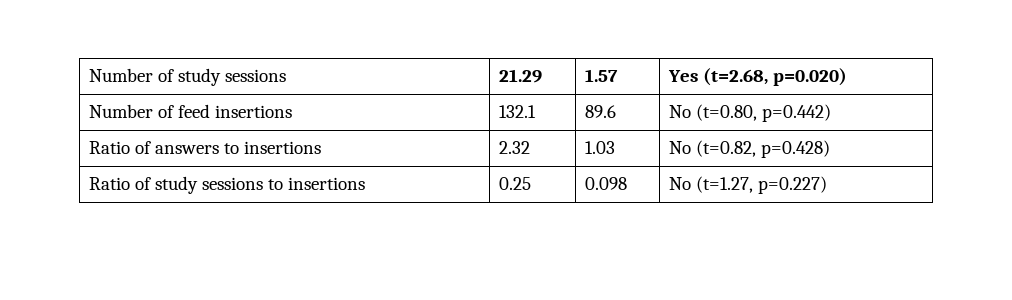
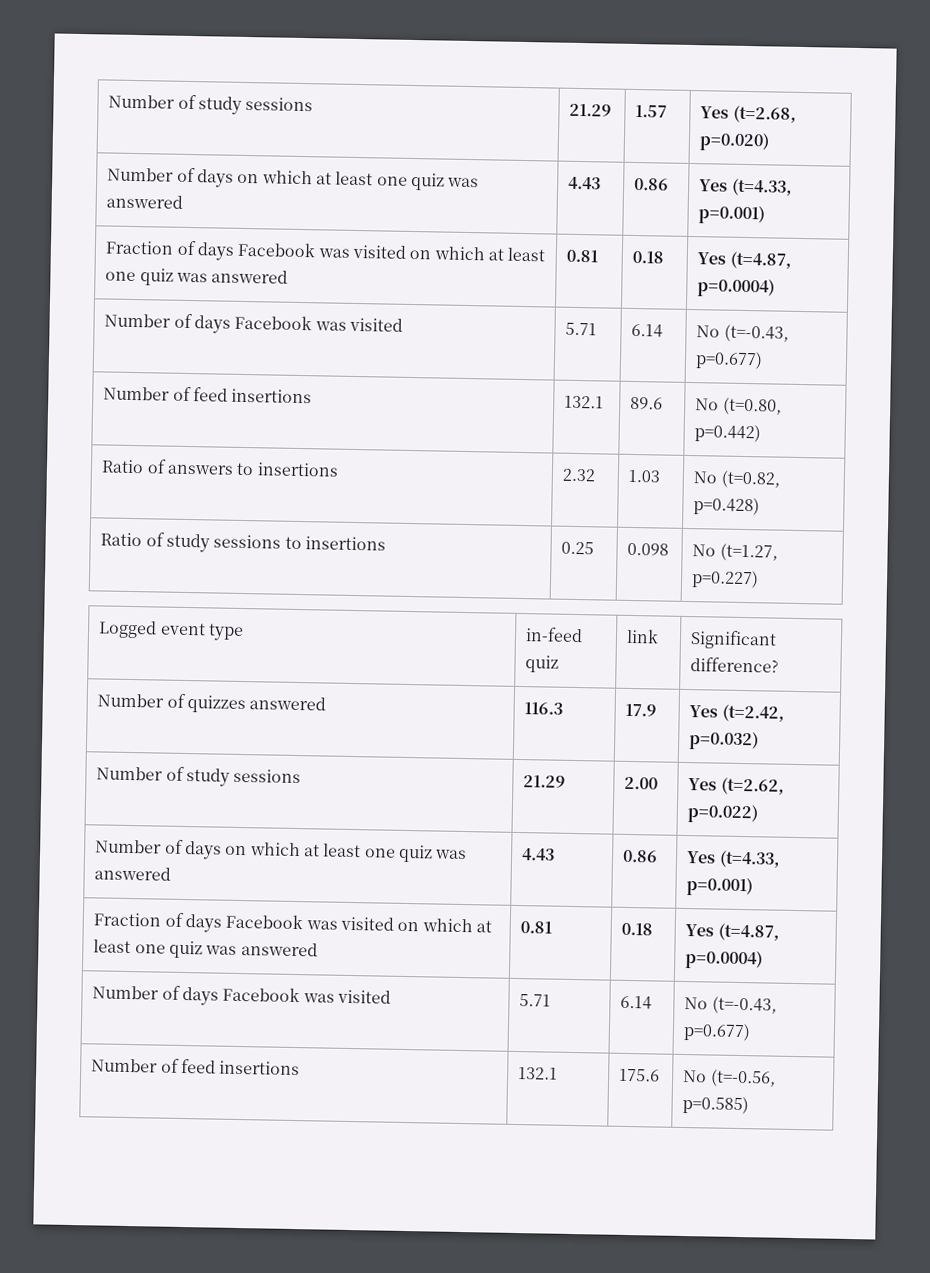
  Number of study sessions | 21.29 | 1.57 | Yes (t=2.68, p=0.020)
+ Number of days on which at least one quiz was answered | 4.43 | 0.86 | Yes (t=4.33, p=0.001)
+ Fraction of days Facebook was visited on which at least one quiz was answered | 0.81 | 0.18 | Yes (t=4.87, p=0.0004)
+ Number of days Facebook was visited | 5.71 | 6.14 | No (t=-0.43, p=0.677)
+ Logged event type | in-feed quiz | link | Significant difference?
+ Number of quizzes answered | 116.3 | 17.9 | Yes (t=2.42, p=0.032)
+ Number of study sessions | 21.29 | 2.00 | Yes (t=2.62, p=0.022)
+ Number of days on which at least one quiz was answered | 4.43 | 0.86 | Yes (t=4.33, p=0.001)
+ Fraction of days Facebook was visited on which at least one quiz was answered | 0.81 | 0.18 | Yes (t=4.87, p=0.0004)
+ Number of days Facebook was visited | 5.71 | 6.14 | No (t=-0.43, p=0.677)
+ Number of feed insertions | 132.1 | 175.6 | No (t=-0.56, p=0.585)

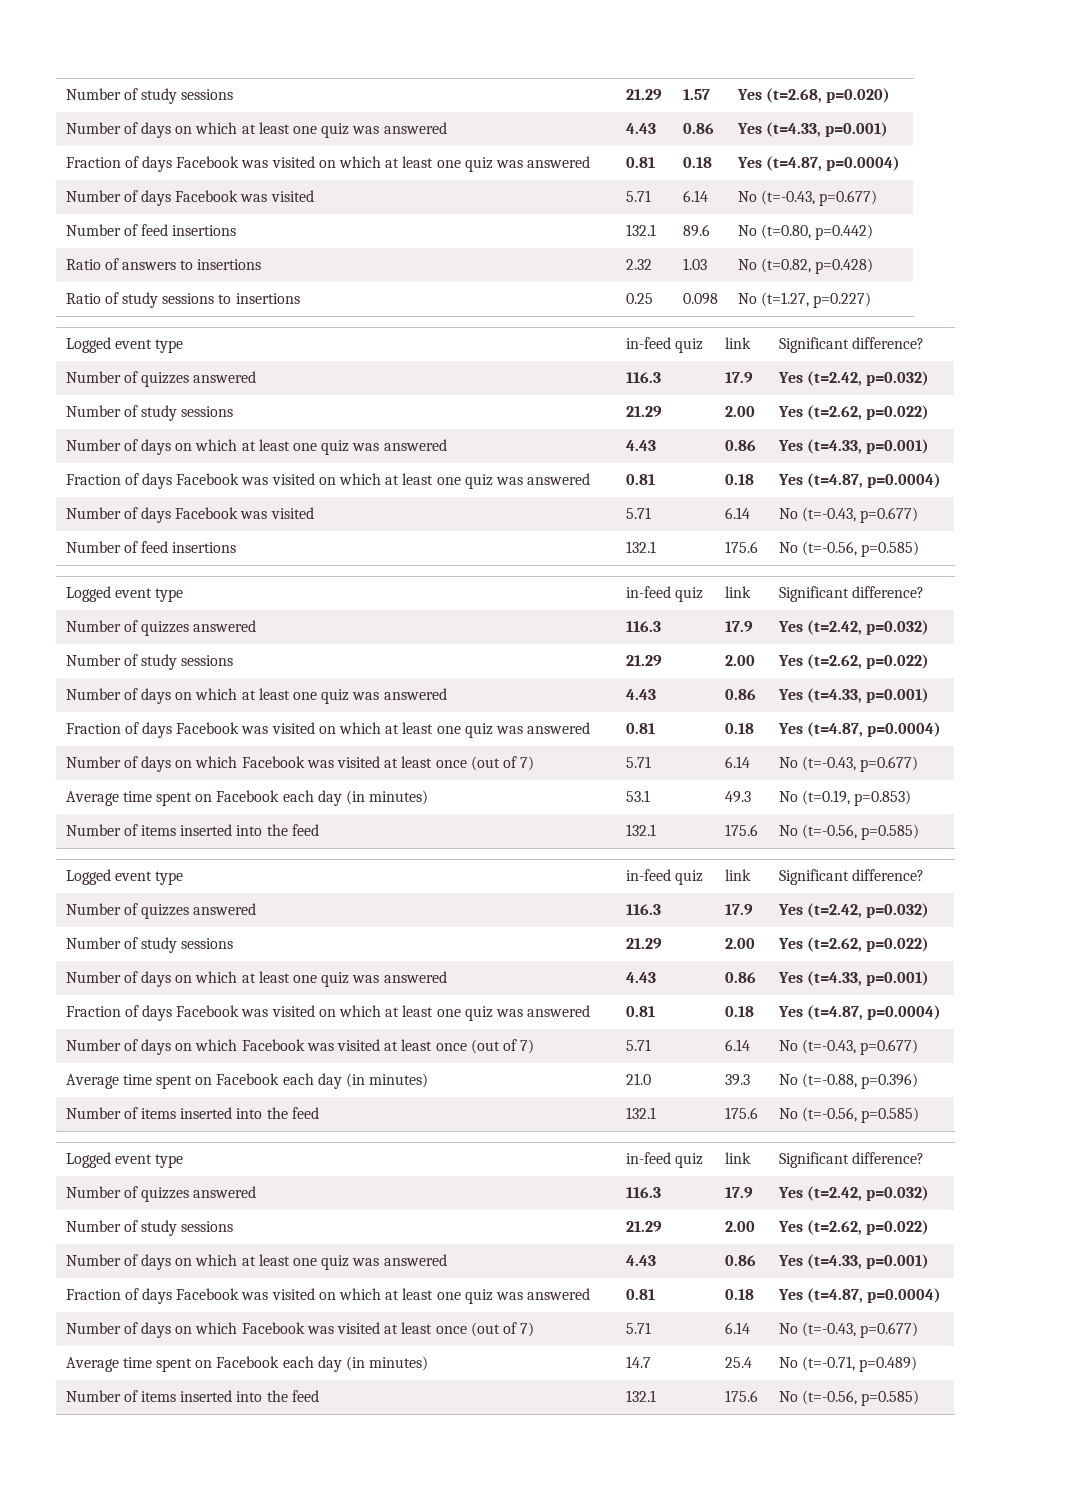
  Number of feed insertions | 132.1 | 175.6 | No (t=-0.56, p=0.585)
+ Logged event type | in-feed quiz | link | Significant difference?
+ Number of quizzes answered | 116.3 | 17.9 | Yes (t=2.42, p=0.032)
+ Number of study sessions | 21.29 | 2.00 | Yes (t=2.62, p=0.022)
+ Number of days on which at least one quiz was answered | 4.43 | 0.86 | Yes (t=4.33, p=0.001)
+ Fraction of days Facebook was visited on which at least one quiz was answered | 0.81 | 0.18 | Yes (t=4.87, p=0.0004)
+ Number of days on which Facebook was visited at least once (out of 7) | 5.71 | 6.14 | No (t=-0.43, p=0.677)
+ Average time spent on Facebook each day (in minutes) | 53.1 | 49.3 | No (t=0.19, p=0.853)
+ Number of items inserted into the feed | 132.1 | 175.6 | No (t=-0.56, p=0.585)
+ Logged event type | in-feed quiz | link | Significant difference?
+ Number of quizzes answered | 116.3 | 17.9 | Yes (t=2.42, p=0.032)
+ Number of study sessions | 21.29 | 2.00 | Yes (t=2.62, p=0.022)
+ Number of days on which at least one quiz was answered | 4.43 | 0.86 | Yes (t=4.33, p=0.001)
+ Fraction of days Facebook was visited on which at least one quiz was answered | 0.81 | 0.18 | Yes (t=4.87, p=0.0004)
+ Number of days on which Facebook was visited at least once (out of 7) | 5.71 | 6.14 | No (t=-0.43, p=0.677)
+ Average time spent on Facebook each day (in minutes) | 21.0 | 39.3 | No (t=-0.88, p=0.396)
+ Number of items inserted into the feed | 132.1 | 175.6 | No (t=-0.56, p=0.585)
+ Logged event type | in-feed quiz | link | Significant difference?
+ Number of quizzes answered | 116.3 | 17.9 | Yes (t=2.42, p=0.032)
+ Number of study sessions | 21.29 | 2.00 | Yes (t=2.62, p=0.022)
+ Number of days on which at least one quiz was answered | 4.43 | 0.86 | Yes (t=4.33, p=0.001)
+ Fraction of days Facebook was visited on which at least one quiz was answered | 0.81 | 0.18 | Yes (t=4.87, p=0.0004)
+ Number of days on which Facebook was visited at least once (out of 7) | 5.71 | 6.14 | No (t=-0.43, p=0.677)
+ Average time spent on Facebook each day (in minutes) | 14.7 | 25.4 | No (t=-0.71, p=0.489)
+ Number of items inserted into the feed | 132.1 | 175.6 | No (t=-0.56, p=0.585)

